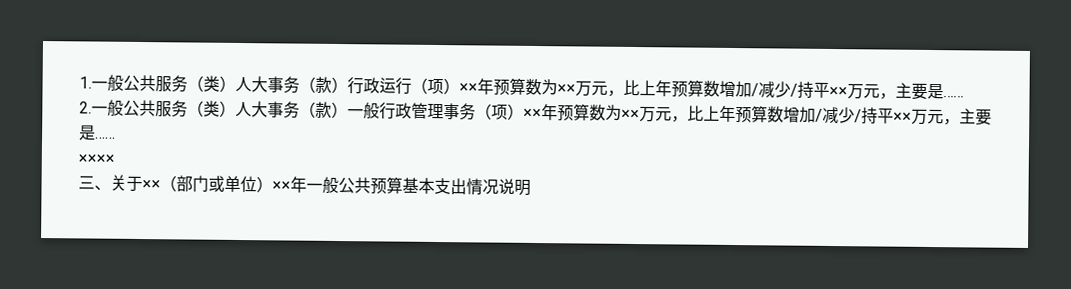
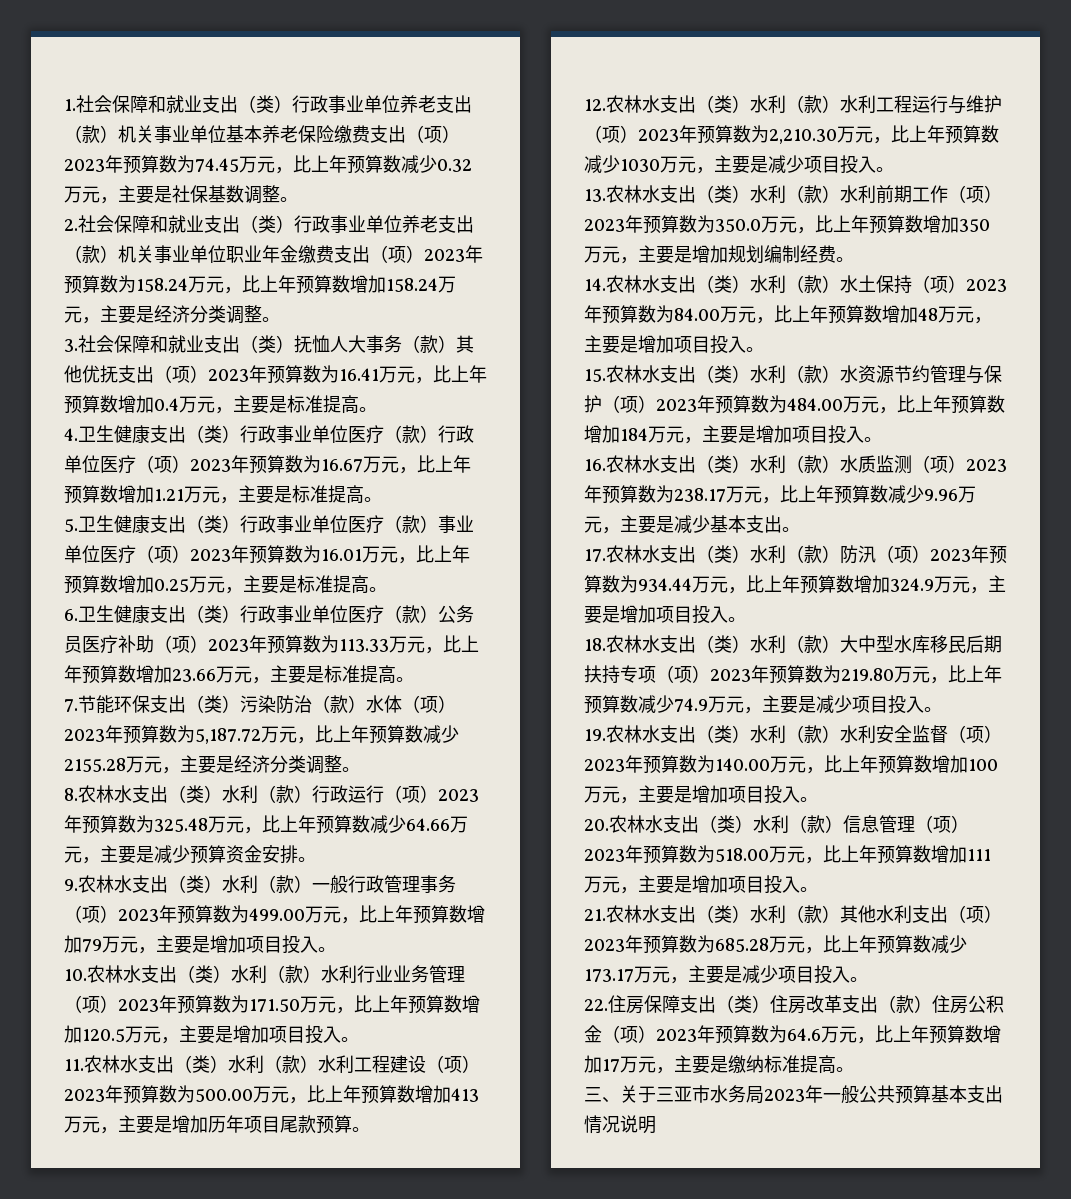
- 1.一般公共服务（类）人大事务（款）行政运行（项）××年预算数为××万元，比上年预算数增加/减少/持平××万元，主要是……
- 2.一般公共服务（类）人大事务（款）一般行政管理事务（项）××年预算数为××万元，比上年预算数增加/减少/持平××万元，主要是……
- ××××
- 三、关于××（部门或单位）××年一般公共预算基本支出情况说明
+ 1.社会保障和就业支出（类）行政事业单位养老支出（款）机关事业单位基本养老保险缴费支出（项）2023年预算数为74.45万元，比上年预算数减少0.32万元，主要是社保基数调整。
+ 2.社会保障和就业支出（类）行政事业单位养老支出（款）机关事业单位职业年金缴费支出（项）2023年预算数为158.24万元，比上年预算数增加158.24万元，主要是经济分类调整。
+ 3.社会保障和就业支出（类）抚恤人大事务（款）其他优抚支出（项）2023年预算数为16.41万元，比上年预算数增加0.4万元，主要是标准提高。
+ 4.卫生健康支出（类）行政事业单位医疗（款）行政单位医疗（项）2023年预算数为16.67万元，比上年预算数增加1.21万元，主要是标准提高。
+ 5.卫生健康支出（类）行政事业单位医疗（款）事业单位医疗（项）2023年预算数为16.01万元，比上年预算数增加0.25万元，主要是标准提高。
+ 6.卫生健康支出（类）行政事业单位医疗（款）公务员医疗补助（项）2023年预算数为113.33万元，比上年预算数增加23.66万元，主要是标准提高。
+ 7.节能环保支出（类）污染防治（款）水体（项）2023年预算数为5,187.72万元，比上年预算数减少2155.28万元，主要是经济分类调整。
+ 8.农林水支出（类）水利（款）行政运行（项）2023年预算数为325.48万元，比上年预算数减少64.66万元，主要是减少预算资金安排。
+ 9.农林水支出（类）水利（款）一般行政管理事务（项）2023年预算数为499.00万元，比上年预算数增加79万元，主要是增加项目投入。
+ 10.农林水支出（类）水利（款）水利行业业务管理（项）2023年预算数为171.50万元，比上年预算数增加120.5万元，主要是增加项目投入。
+ 11.农林水支出（类）水利（款）水利工程建设（项）2023年预算数为500.00万元，比上年预算数增加413万元，主要是增加历年项目尾款预算。
+ 12.农林水支出（类）水利（款）水利工程运行与维护（项）2023年预算数为2,210.30万元，比上年预算数减少1030万元，主要是减少项目投入。
+ 13.农林水支出（类）水利（款）水利前期工作（项）2023年预算数为350.0万元，比上年预算数增加350万元，主要是增加规划编制经费。
+ 14.农林水支出（类）水利（款）水土保持（项）2023年预算数为84.00万元，比上年预算数增加48万元，主要是增加项目投入。
+ 15.农林水支出（类）水利（款）水资源节约管理与保护（项）2023年预算数为484.00万元，比上年预算数增加184万元，主要是增加项目投入。
+ 16.农林水支出（类）水利（款）水质监测（项）2023年预算数为238.17万元，比上年预算数减少9.96万元，主要是减少基本支出。
+ 17.农林水支出（类）水利（款）防汛（项）2023年预算数为934.44万元，比上年预算数增加324.9万元，主要是增加项目投入。
+ 18.农林水支出（类）水利（款）大中型水库移民后期扶持专项（项）2023年预算数为219.80万元，比上年预算数减少74.9万元，主要是减少项目投入。
+ 19.农林水支出（类）水利（款）水利安全监督（项）2023年预算数为140.00万元，比上年预算数增加100万元，主要是增加项目投入。
+ 20.农林水支出（类）水利（款）信息管理（项）2023年预算数为518.00万元，比上年预算数增加111万元，主要是增加项目投入。
+ 21.农林水支出（类）水利（款）其他水利支出（项）2023年预算数为685.28万元，比上年预算数减少173.17万元，主要是减少项目投入。
+ 22.住房保障支出（类）住房改革支出（款）住房公积金（项）2023年预算数为64.6万元，比上年预算数增加17万元，主要是缴纳标准提高。
+ 三、关于三亚市水务局2023年一般公共预算基本支出情况说明

